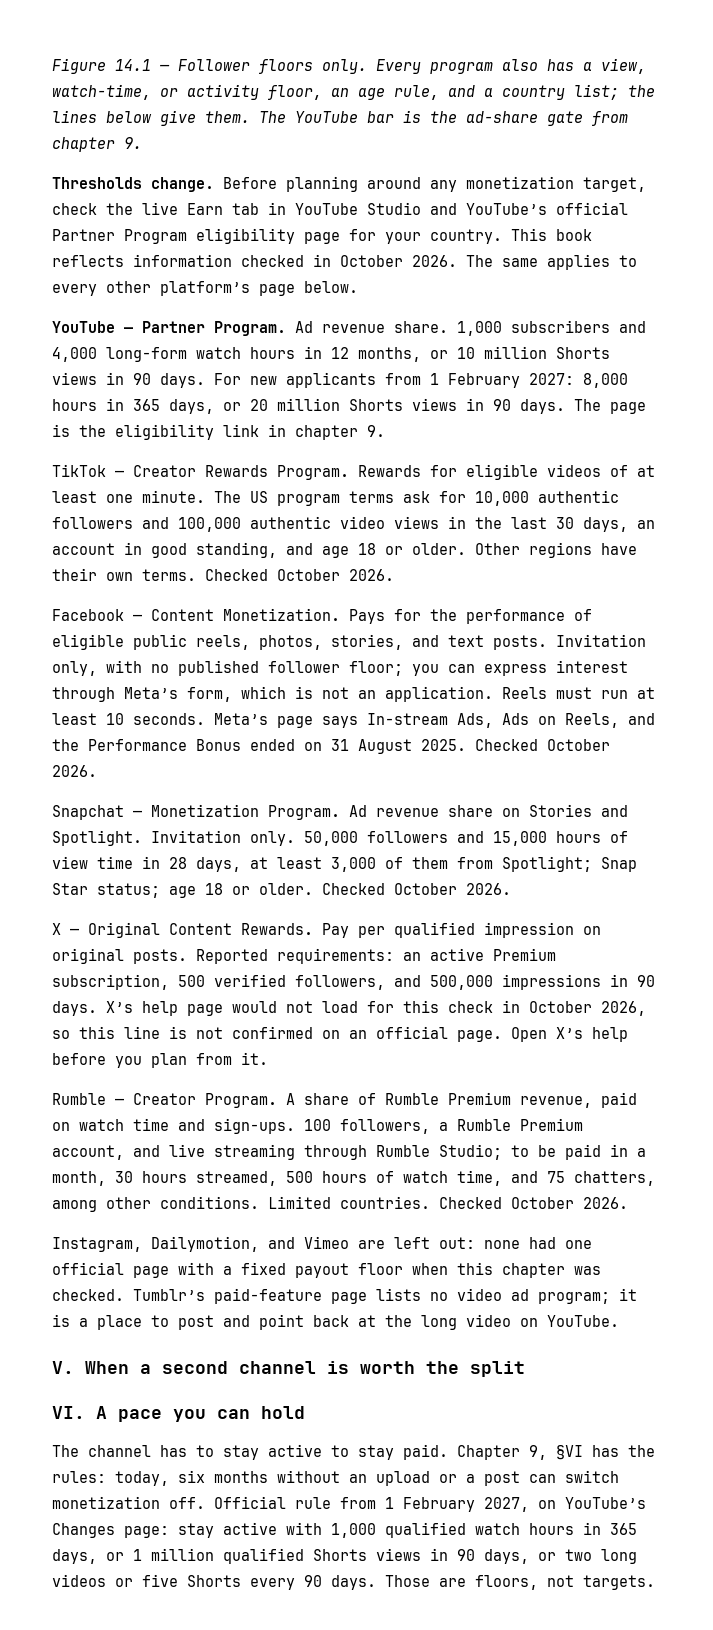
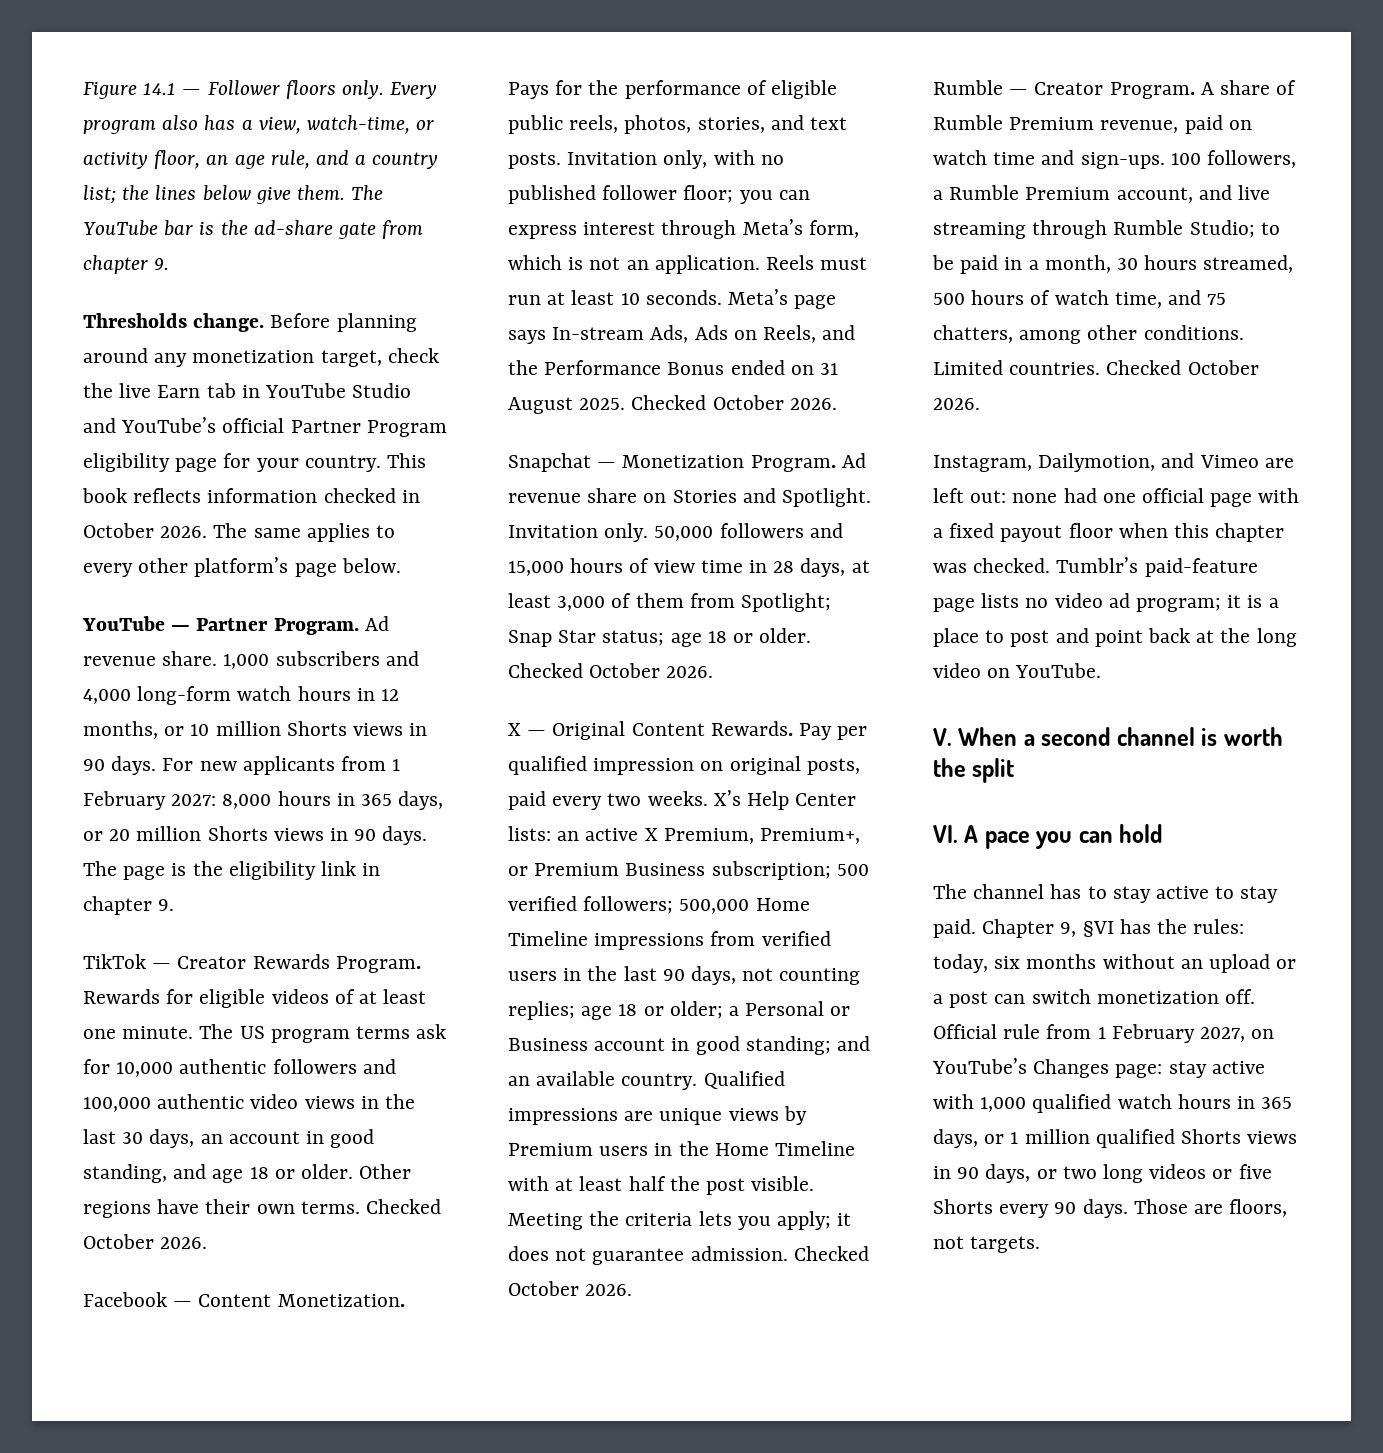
- Pay per qualified impression on original posts. Reported requirements: an active Premium subscription, 500 verified followers, and 500,000 impressions in 90 days. X’s help page would not load for this check in October 2026, so this line is not confirmed on an official page. Open X’s help before you plan from it.
+ Pay per qualified impression on original posts, paid every two weeks. X’s Help Center lists: an active X Premium, Premium+, or Premium Business subscription; 500 verified followers; 500,000 Home Timeline impressions from verified users in the last 90 days, not counting replies; age 18 or older; a Personal or Business account in good standing; and an available country. Qualified impressions are unique views by Premium users in the Home Timeline with at least half the post visible. Meeting the criteria lets you apply; it does not guarantee admission. Checked October 2026.

